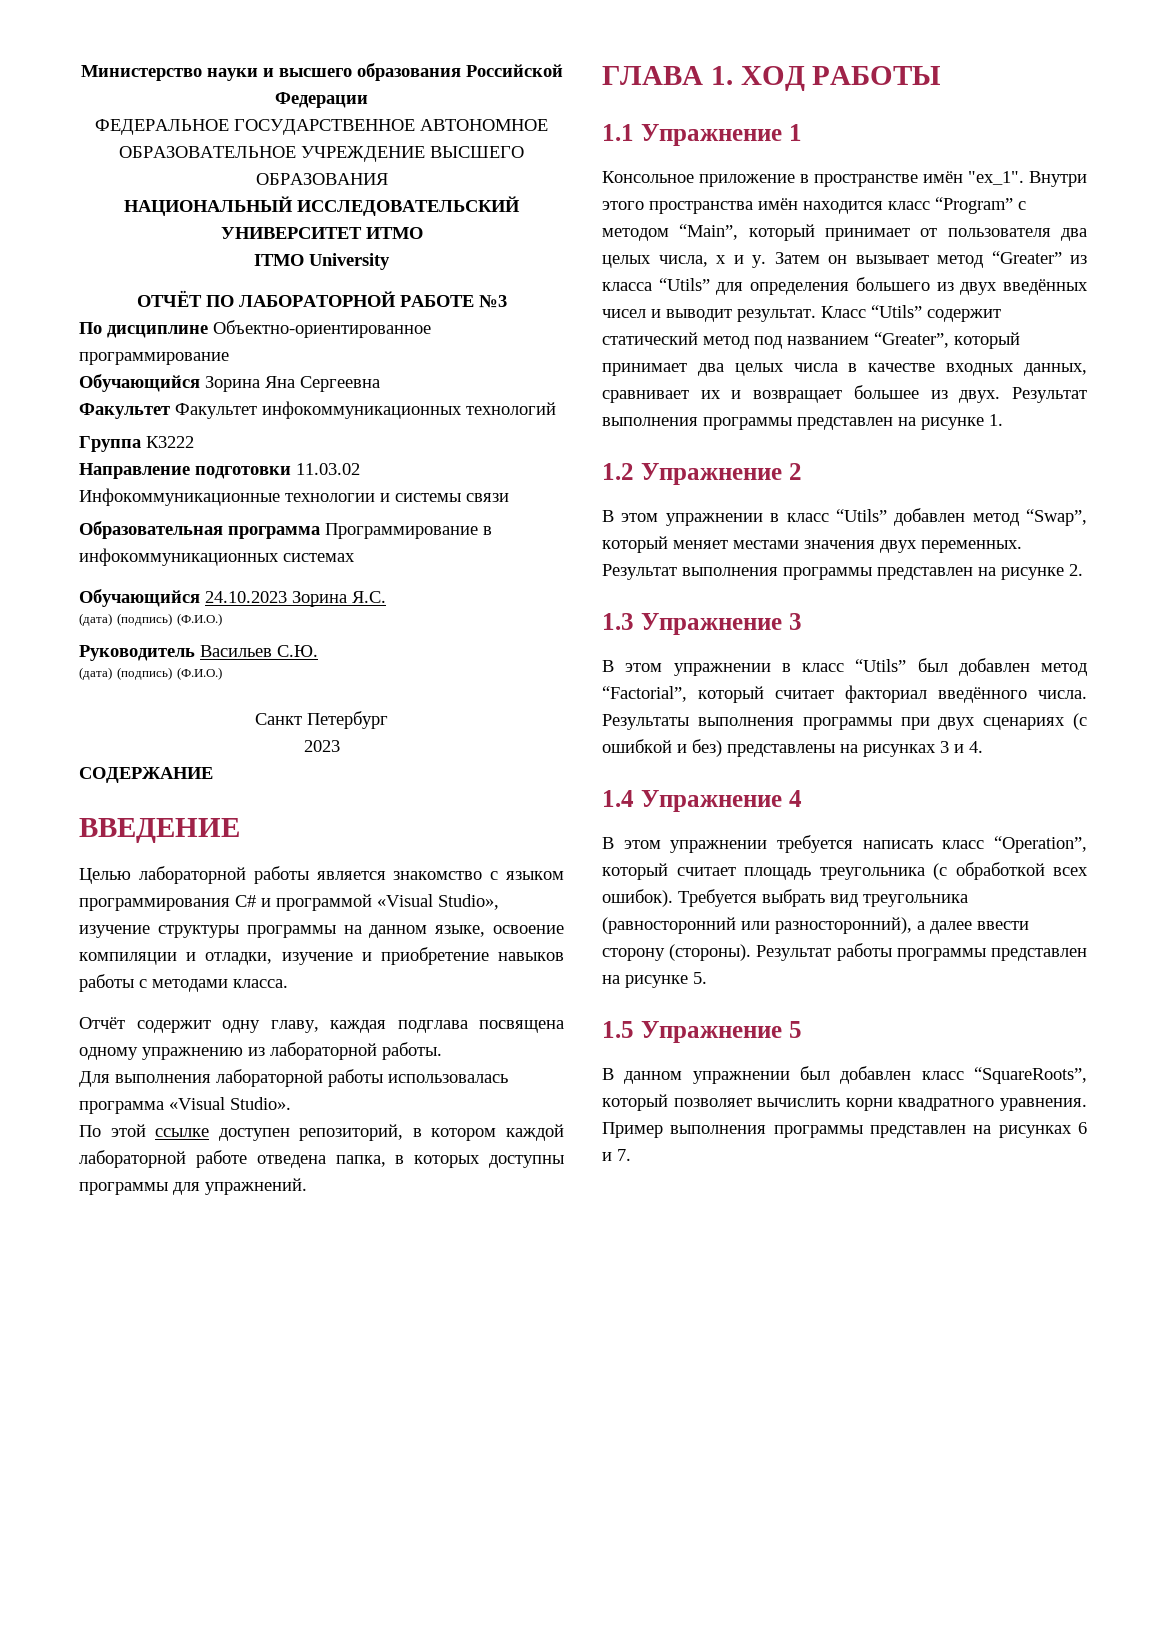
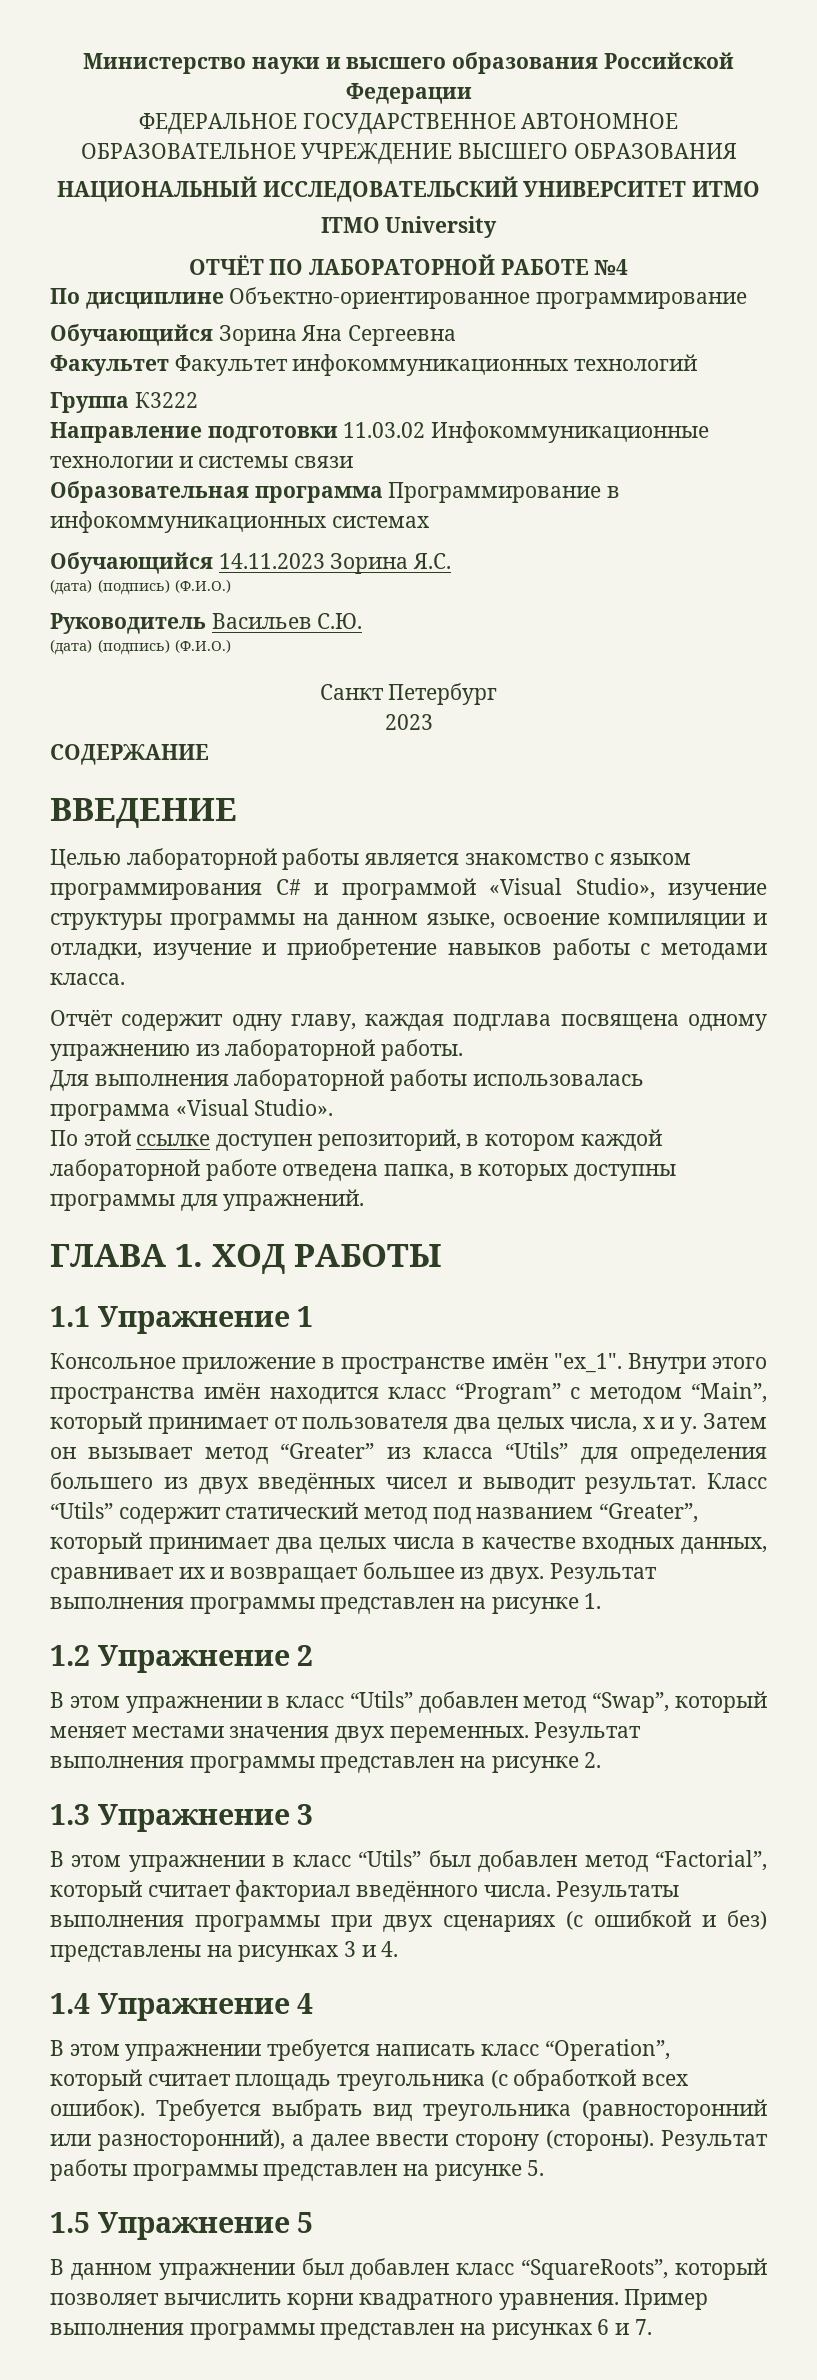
- ОТЧЁТ ПО ЛАБОРАТОРНОЙ РАБОТЕ №3
+ ОТЧЁТ ПО ЛАБОРАТОРНОЙ РАБОТЕ №4
- Обучающийся 24.10.2023 Зорина Я.С.
+ Обучающийся 14.11.2023 Зорина Я.С.

